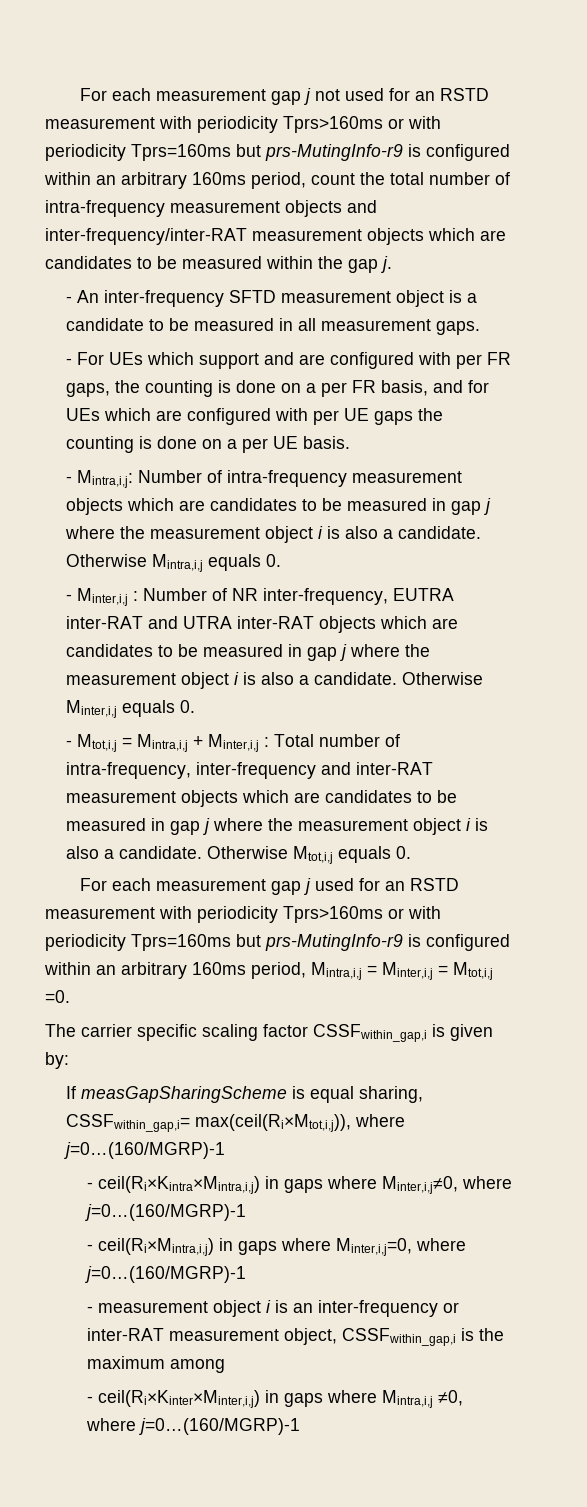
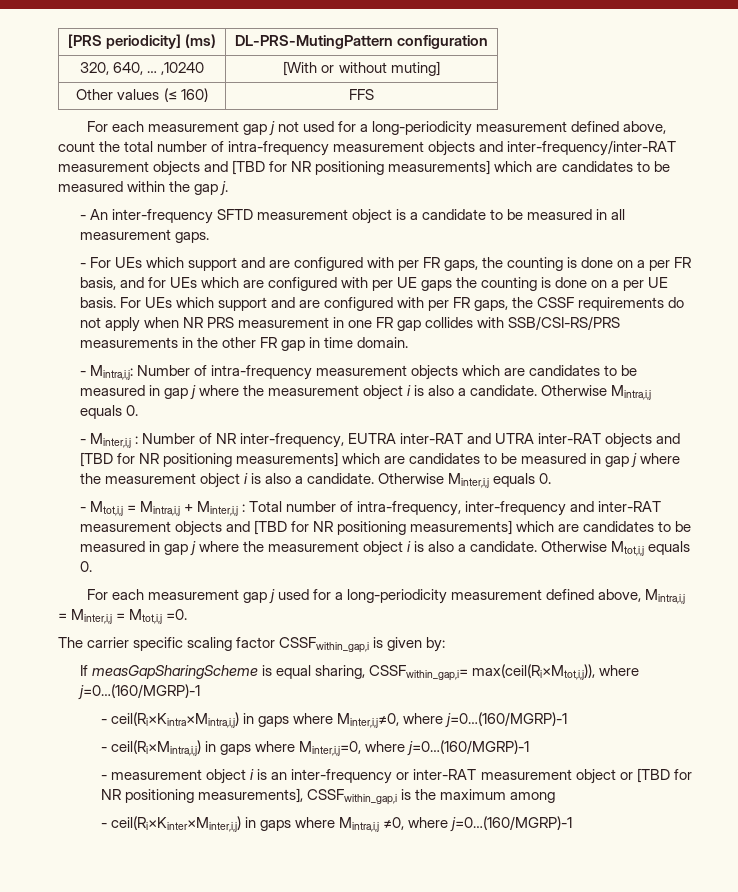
+ [PRS periodicity] (ms) | DL-PRS-MutingPattern configuration
+ 320, 640, … ,10240 | [With or without muting]
+ Other values (≤ 160) | FFS
- For each measurement gap j not used for an RSTD measurement with periodicity Tprs>160ms or with periodicity Tprs=160ms but prs-MutingInfo-r9 is configured within an arbitrary 160ms period, count the total number of intra-frequency measurement objects and inter-frequency/inter-RAT measurement objects which are candidates to be measured within the gap j.
+ For each measurement gap j not used for a long-periodicity measurement defined above, count the total number of intra-frequency measurement objects and inter-frequency/inter-RAT measurement objects and [TBD for NR positioning measurements] which are candidates to be measured within the gap j.
+ For UEs which support and are configured with per FR gaps, the CSSF requirements do not apply when NR PRS measurement in one FR gap collides with SSB/CSI-RS/PRS measurements in the other FR gap in time domain.
- - Minter,i,j : Number of NR inter-frequency, EUTRA inter-RAT and UTRA inter-RAT objects which are candidates to be measured in gap j where the measurement object i is also a candidate.
+ - Minter,i,j : Number of NR inter-frequency, EUTRA inter-RAT and UTRA inter-RAT objects and [TBD for NR positioning measurements] which are candidates to be measured in gap j where the measurement object i is also a candidate.
- - Mtot,i,j = Mintra,i,j + Minter,i,j : Total number of intra-frequency, inter-frequency and inter-RAT measurement objects which are candidates to be measured in gap j where the measurement object i is also a candidate.
+ - Mtot,i,j = Mintra,i,j + Minter,i,j : Total number of intra-frequency, inter-frequency and inter-RAT measurement objects and [TBD for NR positioning measurements] which are candidates to be measured in gap j where the measurement object i is also a candidate.
- For each measurement gap j used for an RSTD measurement with periodicity Tprs>160ms or with periodicity Tprs=160ms but prs-MutingInfo-r9 is configured within an arbitrary 160ms period, Mintra,i,j = Minter,i,j = Mtot,i,j =0.
+ For each measurement gap j used for a long-periodicity measurement defined above, Mintra,i,j = Minter,i,j = Mtot,i,j =0.
- - measurement object i is an inter-frequency or inter-RAT measurement object, CSSFwithin_gap,i is the maximum among
+ - measurement object i is an inter-frequency or inter-RAT measurement object or [TBD for NR positioning measurements], CSSFwithin_gap,i is the maximum among

